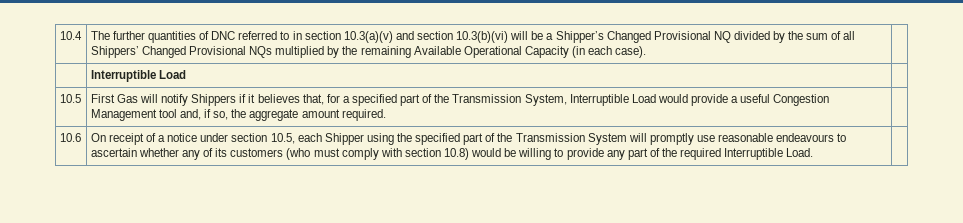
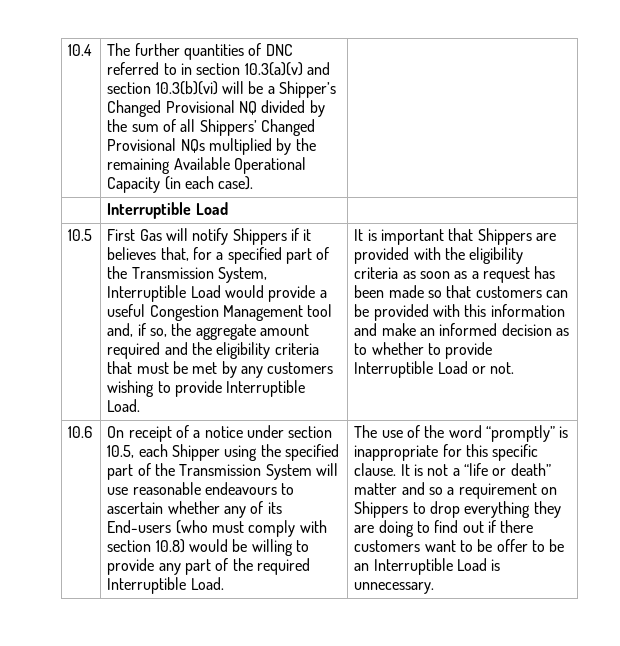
- First Gas will notify Shippers if it believes that, for a specified part of the Transmission System, Interruptible Load would provide a useful Congestion Management tool and, if so, the aggregate amount required.
+ First Gas will notify Shippers if it believes that, for a specified part of the Transmission System, Interruptible Load would provide a useful Congestion Management tool and, if so, the aggregate amount required and the eligibility criteria that must be met by any customers wishing to provide Interruptible Load. | It is important that Shippers are provided with the eligibility criteria as soon as a request has been made so that customers can be provided with this information and make an informed decision as to whether to provide Interruptible Load or not.
- On receipt of a notice under section 10.5, each Shipper using the specified part of the Transmission System will promptly use reasonable endeavours to ascertain whether any of its customers (who must comply with section 10.8) would be willing to provide any part of the required Interruptible Load.
+ On receipt of a notice under section 10.5, each Shipper using the specified part of the Transmission System will use reasonable endeavours to ascertain whether any of its End-users (who must comply with section 10.8) would be willing to provide any part of the required Interruptible Load.
+ The use of the word “promptly” is inappropriate for this specific clause. It is not a “life or death” matter and so a requirement on Shippers to drop everything they are doing to find out if there customers want to be offer to be an Interruptible Load is unnecessary.

